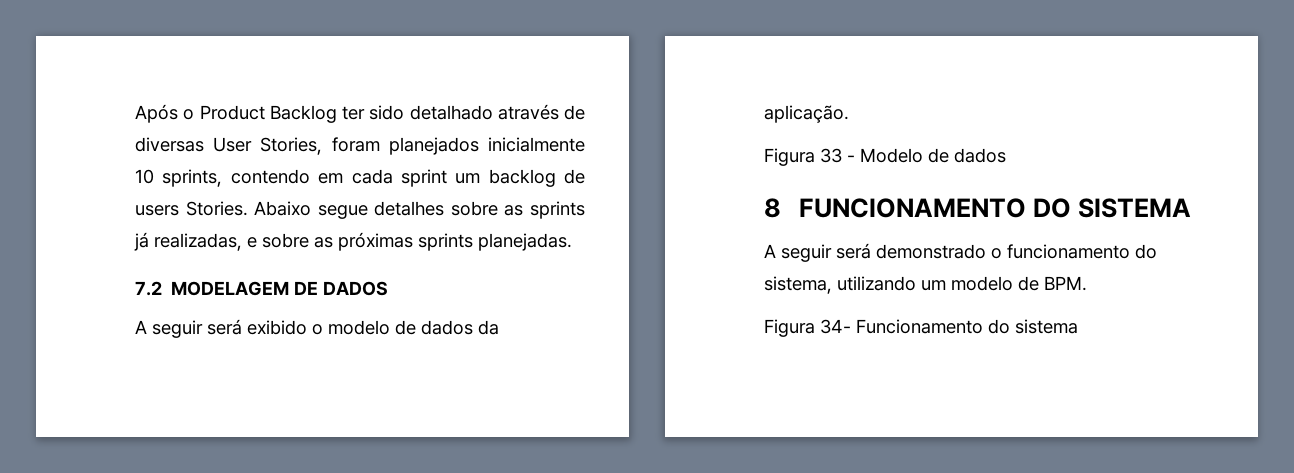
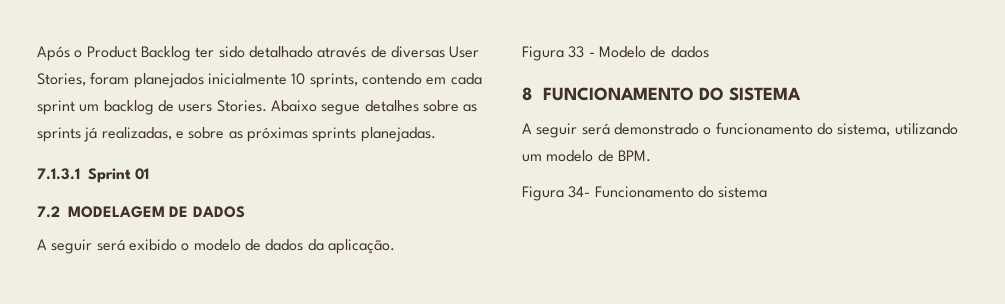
+ 7.1.3.1 Sprint 01

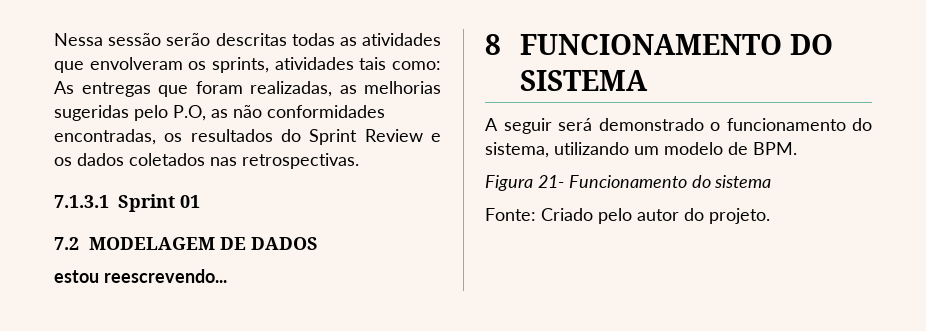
- Após o Product Backlog ter sido detalhado através de diversas User Stories, foram planejados inicialmente 10 sprints, contendo em cada sprint um backlog de users Stories. Abaixo segue detalhes sobre as sprints já realizadas, e sobre as próximas sprints planejadas.
+ Nessa sessão serão descritas todas as atividades que envolveram os sprints, atividades tais como: As entregas que foram realizadas, as melhorias sugeridas pelo P.O, as não conformidades encontradas, os resultados do Sprint Review e os dados coletados nas retrospectivas.
- A seguir será exibido o modelo de dados da aplicação.
- Figura 33 - Modelo de dados
+ estou reescrevendo...
- Figura 34- Funcionamento do sistema
+ Figura 21- Funcionamento do sistema
+ Fonte: Criado pelo autor do projeto.

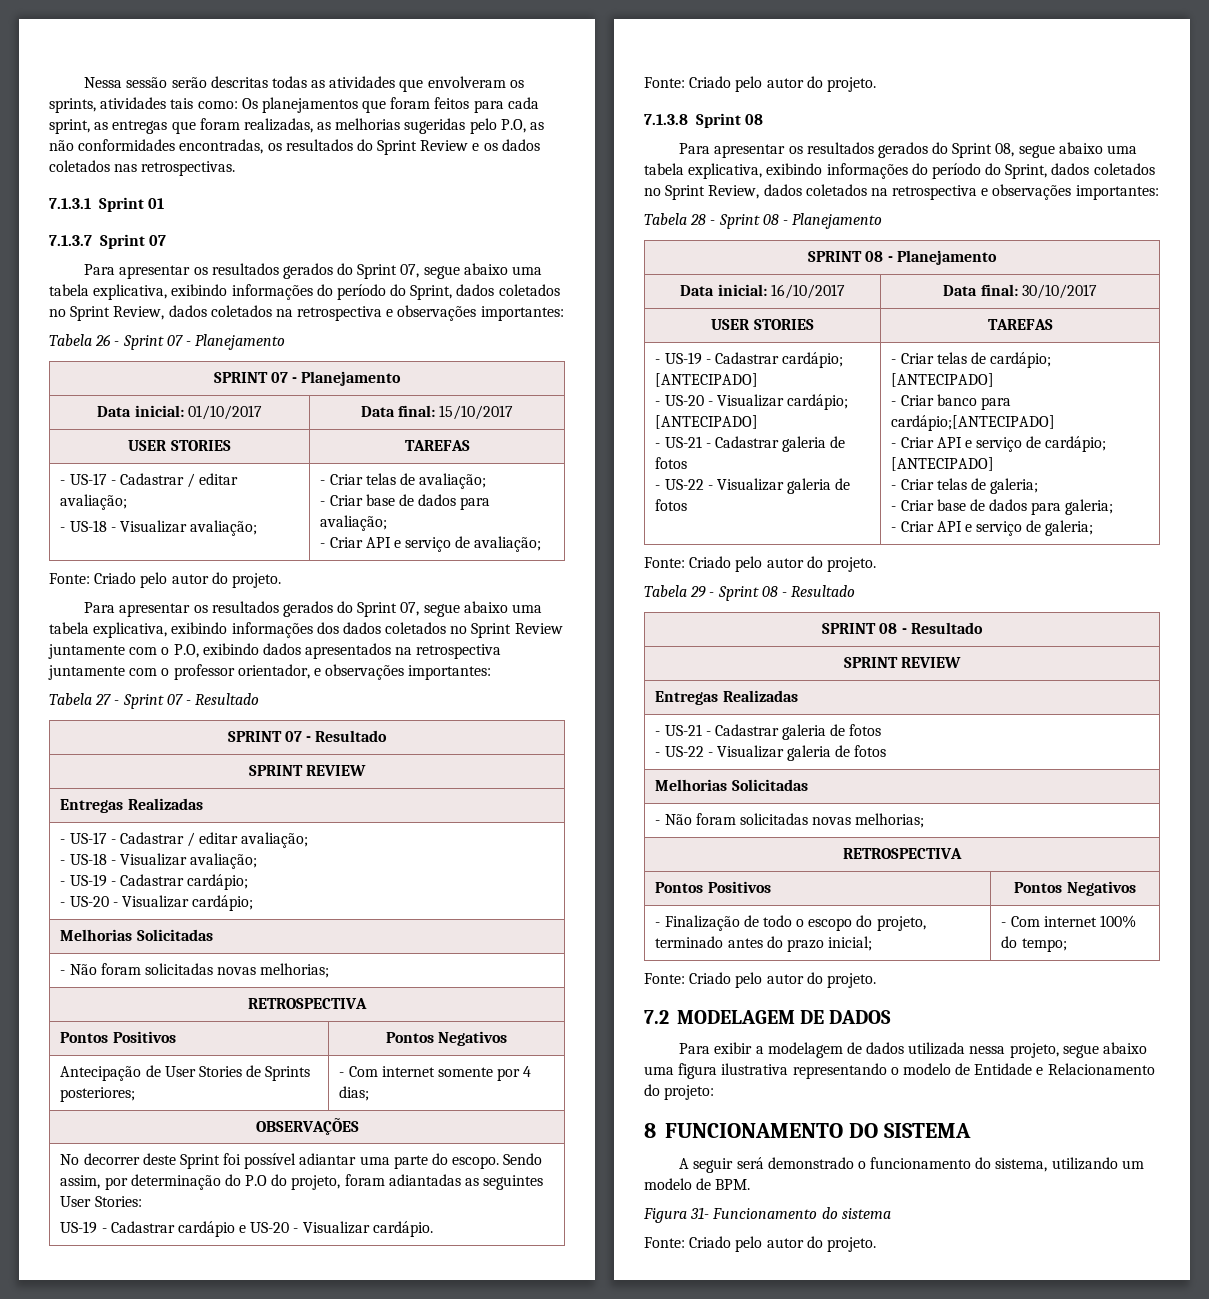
- Nessa sessão serão descritas todas as atividades que envolveram os sprints, atividades tais como: As entregas que foram realizadas, as melhorias sugeridas pelo P.O, as não conformidades encontradas, os resultados do Sprint Review e os dados coletados nas retrospectivas.
+ Nessa sessão serão descritas todas as atividades que envolveram os sprints, atividades tais como: Os planejamentos que foram feitos para cada sprint, as entregas que foram realizadas, as melhorias sugeridas pelo P.O, as não conformidades encontradas, os resultados do Sprint Review e os dados coletados nas retrospectivas.
+ 7.1.3.7 Sprint 07
+ Para apresentar os resultados gerados do Sprint 07, segue abaixo uma tabela explicativa, exibindo informações do período do Sprint, dados coletados no Sprint Review, dados coletados na retrospectiva e observações importantes:
+ Tabela 26 - Sprint 07 - Planejamento
+ SPRINT 07 - Planejamento
+ Data inicial: 01/10/2017 | Data final: 15/10/2017
+ USER STORIES | TAREFAS
+ - US-17 - Cadastrar / editar avaliação;
+ - US-18 - Visualizar avaliação; | - Criar telas de avaliação;
+ - Criar base de dados para avaliação;
+ - Criar API e serviço de avaliação;
+ Fonte: Criado pelo autor do projeto.
+ Para apresentar os resultados gerados do Sprint 07, segue abaixo uma tabela explicativa, exibindo informações dos dados coletados no Sprint Review juntamente com o P.O, exibindo dados apresentados na retrospectiva juntamente com o professor orientador, e observações importantes:
+ Tabela 27 - Sprint 07 - Resultado
+ SPRINT 07 - Resultado
+ SPRINT REVIEW
+ Entregas Realizadas
+ - US-17 - Cadastrar / editar avaliação;
+ - US-18 - Visualizar avaliação;
+ - US-19 - Cadastrar cardápio;
+ - US-20 - Visualizar cardápio;
+ Melhorias Solicitadas
+ - Não foram solicitadas novas melhorias;
+ RETROSPECTIVA
+ Pontos Positivos | Pontos Negativos
+ Antecipação de User Stories de Sprints posteriores; | - Com internet somente por 4 dias;
+ OBSERVAÇÕES
+ No decorrer deste Sprint foi possível adiantar uma parte do escopo. Sendo assim, por determinação do P.O do projeto, foram adiantadas as seguintes User Stories:
+ US-19 - Cadastrar cardápio e US-20 - Visualizar cardápio.
+ Fonte: Criado pelo autor do projeto.
+ 7.1.3.8 Sprint 08
+ Para apresentar os resultados gerados do Sprint 08, segue abaixo uma tabela explicativa, exibindo informações do período do Sprint, dados coletados no Sprint Review, dados coletados na retrospectiva e observações importantes:
+ Tabela 28 - Sprint 08 - Planejamento
+ SPRINT 08 - Planejamento
+ Data inicial: 16/10/2017 | Data final: 30/10/2017
+ USER STORIES | TAREFAS
+ - US-19 - Cadastrar cardápio; [ANTECIPADO]
+ - US-20 - Visualizar cardápio; [ANTECIPADO]
+ - US-21 - Cadastrar galeria de fotos
+ - US-22 - Visualizar galeria de fotos | - Criar telas de cardápio; [ANTECIPADO]
+ - Criar banco para cardápio;[ANTECIPADO]
+ - Criar API e serviço de cardápio; [ANTECIPADO]
+ - Criar telas de galeria;
+ - Criar base de dados para galeria;
+ - Criar API e serviço de galeria;
+ Fonte: Criado pelo autor do projeto.
+ Tabela 29 - Sprint 08 - Resultado
+ SPRINT 08 - Resultado
+ SPRINT REVIEW
+ Entregas Realizadas
+ - US-21 - Cadastrar galeria de fotos
+ - US-22 - Visualizar galeria de fotos
+ Melhorias Solicitadas
+ - Não foram solicitadas novas melhorias;
+ RETROSPECTIVA
+ Pontos Positivos | Pontos Negativos
+ - Finalização de todo o escopo do projeto, terminado antes do prazo inicial; | - Com internet 100% do tempo;
+ Fonte: Criado pelo autor do projeto.
  7.2 MODELAGEM DE DADOS
- estou reescrevendo...
+ Para exibir a modelagem de dados utilizada nessa projeto, segue abaixo uma figura ilustrativa representando o modelo de Entidade e Relacionamento do projeto:
- Figura 21- Funcionamento do sistema
+ Figura 31- Funcionamento do sistema

